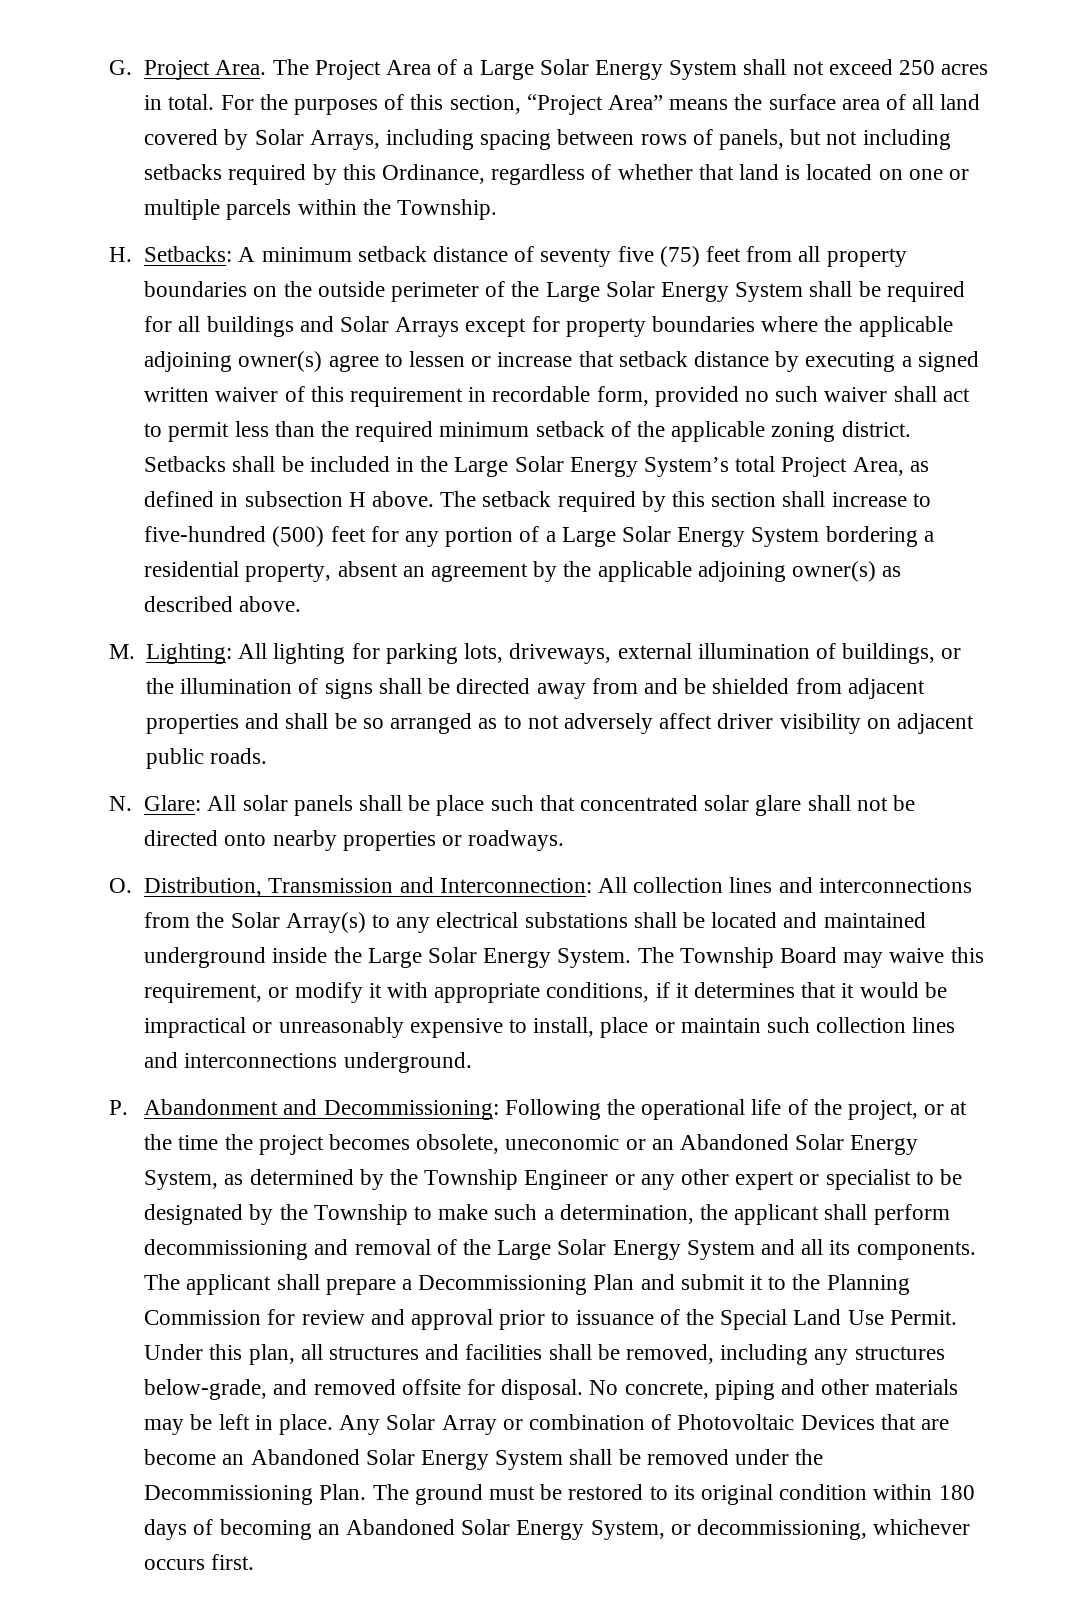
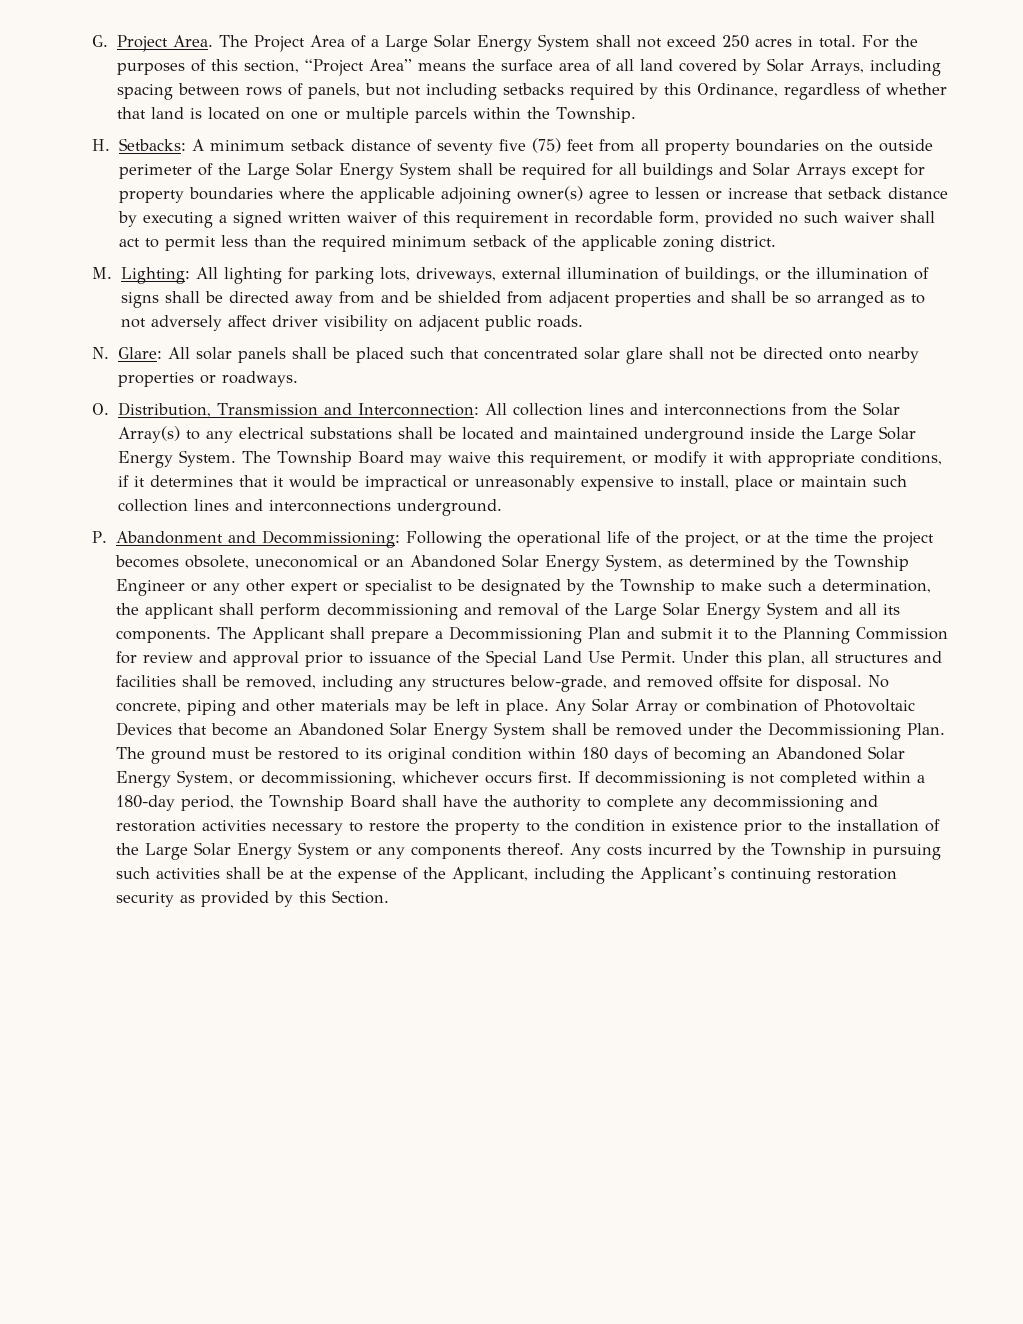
- Setbacks shall be included in the Large Solar Energy System’s total Project Area, as defined in subsection H above. The setback required by this section shall increase to five-hundred (500) feet for any portion of a Large Solar Energy System bordering a residential property, absent an agreement by the applicable adjoining owner(s) as described above.
- N. Glare: All solar panels shall be place such that concentrated solar glare shall not be directed onto nearby properties or roadways.
+ N. Glare: All solar panels shall be placed such that concentrated solar glare shall not be directed onto nearby properties or roadways.
- Following the operational life of the project, or at the time the project becomes obsolete, uneconomic or an Abandoned Solar Energy System, as determined by the Township Engineer or any other expert or specialist to be designated by the Township to make such a determination, the applicant shall perform decommissioning and removal of the Large Solar Energy System and all its components.
+ Following the operational life of the project, or at the time the project becomes obsolete, uneconomical or an Abandoned Solar Energy System, as determined by the Township Engineer or any other expert or specialist to be designated by the Township to make such a determination, the applicant shall perform decommissioning and removal of the Large Solar Energy System and all its components.
- The applicant shall prepare a Decommissioning Plan and submit it to the Planning Commission for review and approval prior to issuance of the Special Land Use Permit.
+ The Applicant shall prepare a Decommissioning Plan and submit it to the Planning Commission for review and approval prior to issuance of the Special Land Use Permit.
- Any Solar Array or combination of Photovoltaic Devices that are become an Abandoned Solar Energy System shall be removed under the Decommissioning Plan.
+ Any Solar Array or combination of Photovoltaic Devices that become an Abandoned Solar Energy System shall be removed under the Decommissioning Plan.
+ If decommissioning is not completed within a 180-day period, the Township Board shall have the authority to complete any decommissioning and restoration activities necessary to restore the property to the condition in existence prior to the installation of the Large Solar Energy System or any components thereof. Any costs incurred by the Township in pursuing such activities shall be at the expense of the Applicant, including the Applicant’s continuing restoration security as provided by this Section.

